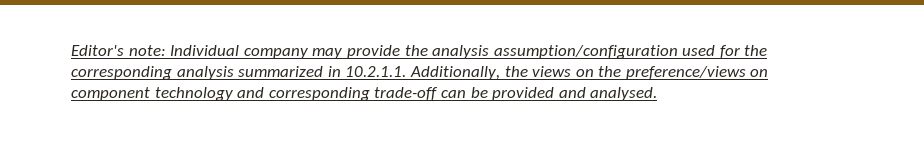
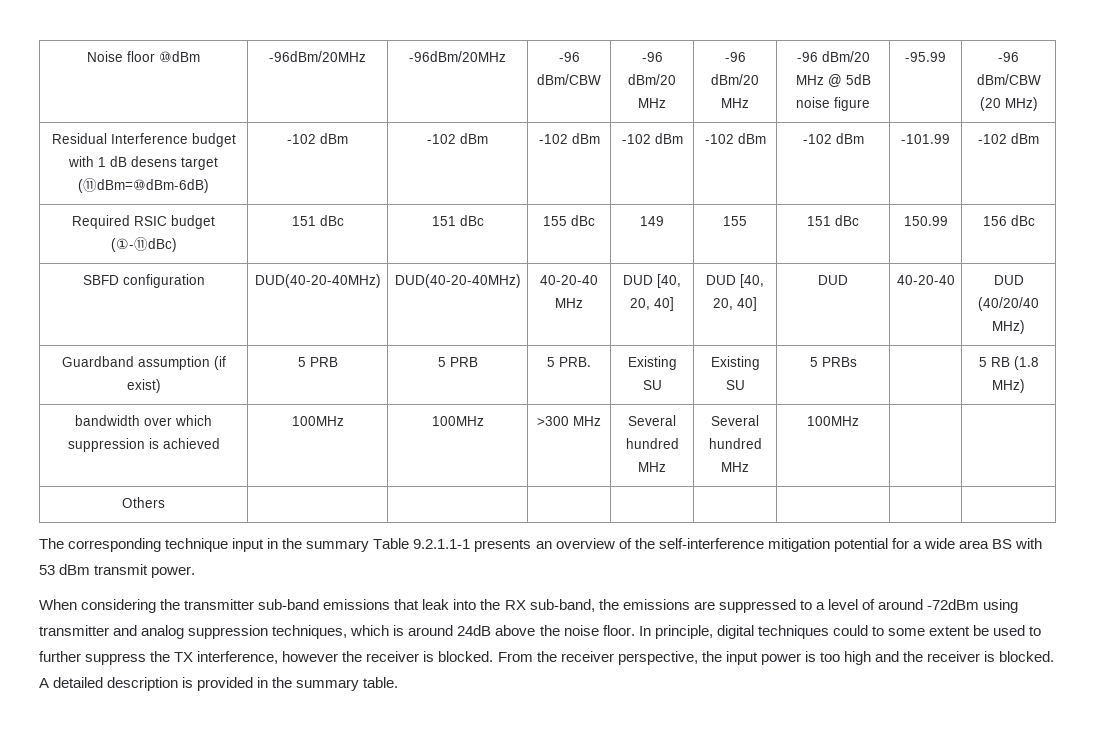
- Editor's note: Individual company may provide the analysis assumption/configuration used for the corresponding analysis summarized in 10.2.1.1. Additionally, the views on the preference/views on component technology and corresponding trade-off can be provided and analysed.
+ Noise floor ⑩dBm | -96dBm/20MHz | -96dBm/20MHz | -96 dBm/CBW | -96 dBm/20 MHz | -96 dBm/20 MHz | -96 dBm/20 MHz @ 5dB noise figure | -95.99 | -96 dBm/CBW (20 MHz)
+ Residual Interference budget with 1 dB desens target (⑪dBm=⑩dBm-6dB) | -102 dBm | -102 dBm | -102 dBm | -102 dBm | -102 dBm | -102 dBm | -101.99 | -102 dBm
+ Required RSIC budget (①-⑪dBc) | 151 dBc | 151 dBc | 155 dBc | 149 | 155 | 151 dBc | 150.99 | 156 dBc
+ SBFD configuration | DUD(40-20-40MHz) | DUD(40-20-40MHz) | 40-20-40 MHz | DUD [40, 20, 40] | DUD [40, 20, 40] | DUD | 40-20-40 | DUD (40/20/40 MHz)
+ Guardband assumption (if exist) | 5 PRB | 5 PRB | 5 PRB. | Existing SU | Existing SU | 5 PRBs | | 5 RB (1.8 MHz)
+ bandwidth over which suppression is achieved | 100MHz | 100MHz | >300 MHz | Several hundred MHz | Several hundred MHz | 100MHz | |
+ Others | | | | | | | |
+ The corresponding technique input in the summary Table 9.2.1.1-1 presents an overview of the self-interference mitigation potential for a wide area BS with 53 dBm transmit power.
+ When considering the transmitter sub-band emissions that leak into the RX sub-band, the emissions are suppressed to a level of around -72dBm using transmitter and analog suppression techniques, which is around 24dB above the noise floor. In principle, digital techniques could to some extent be used to further suppress the TX interference, however the receiver is blocked. From the receiver perspective, the input power is too high and the receiver is blocked. A detailed description is provided in the summary table.

